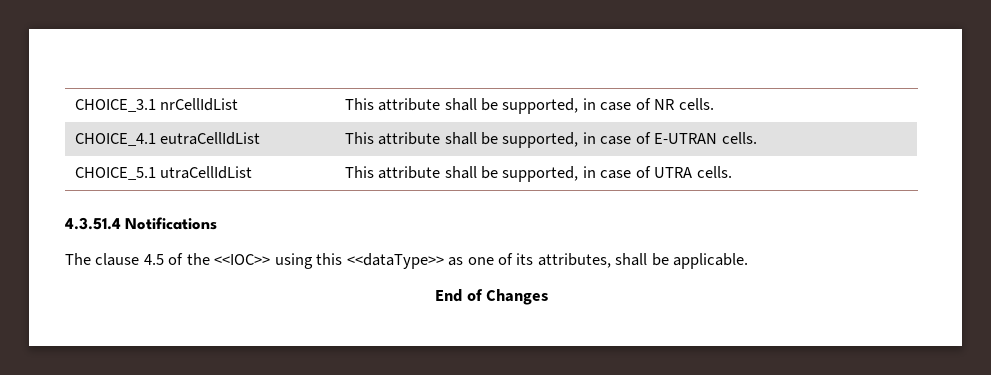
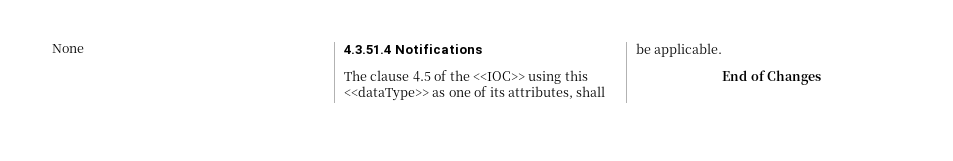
- CHOICE_3.1 nrCellIdList | This attribute shall be supported, in case of NR cells.
- CHOICE_4.1 eutraCellIdList | This attribute shall be supported, in case of E-UTRAN cells.
- CHOICE_5.1 utraCellIdList | This attribute shall be supported, in case of UTRA cells.
+ None

